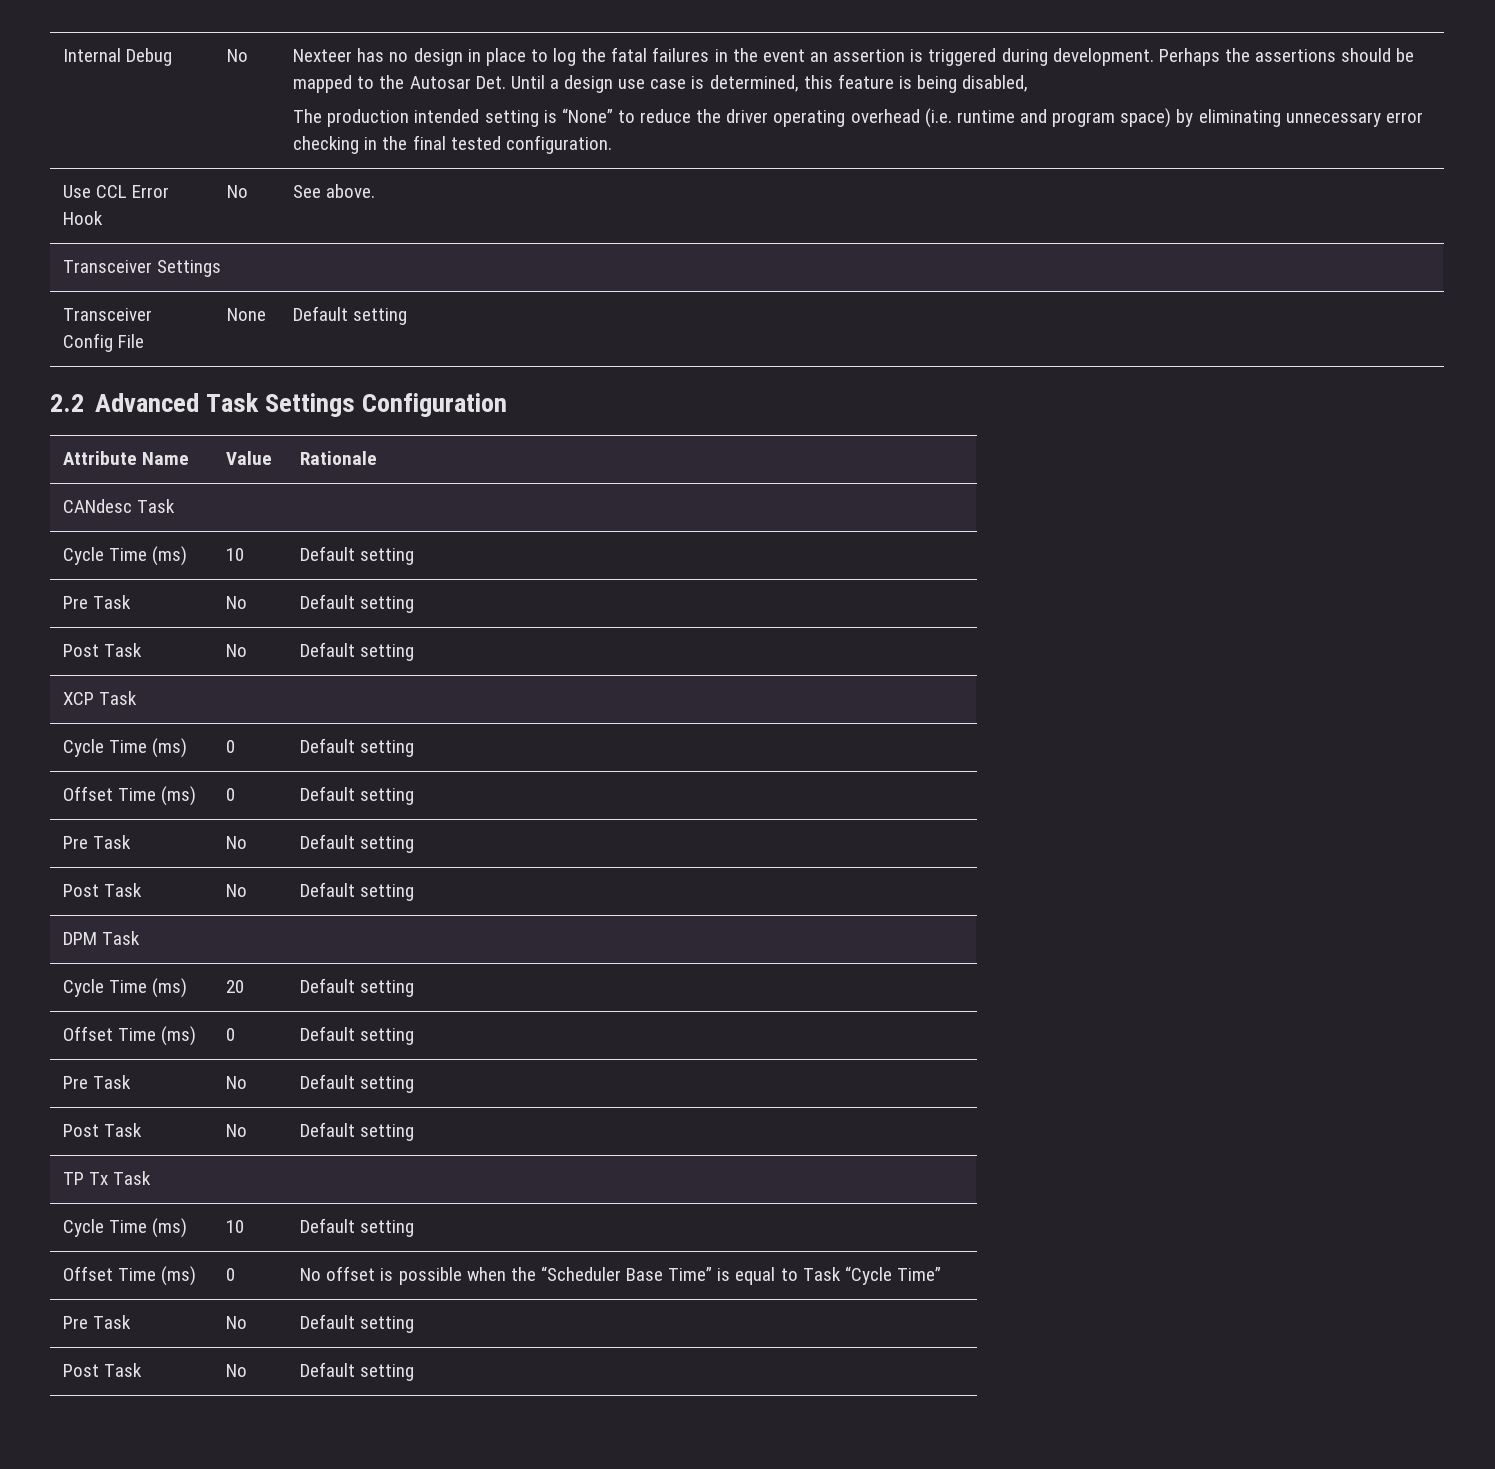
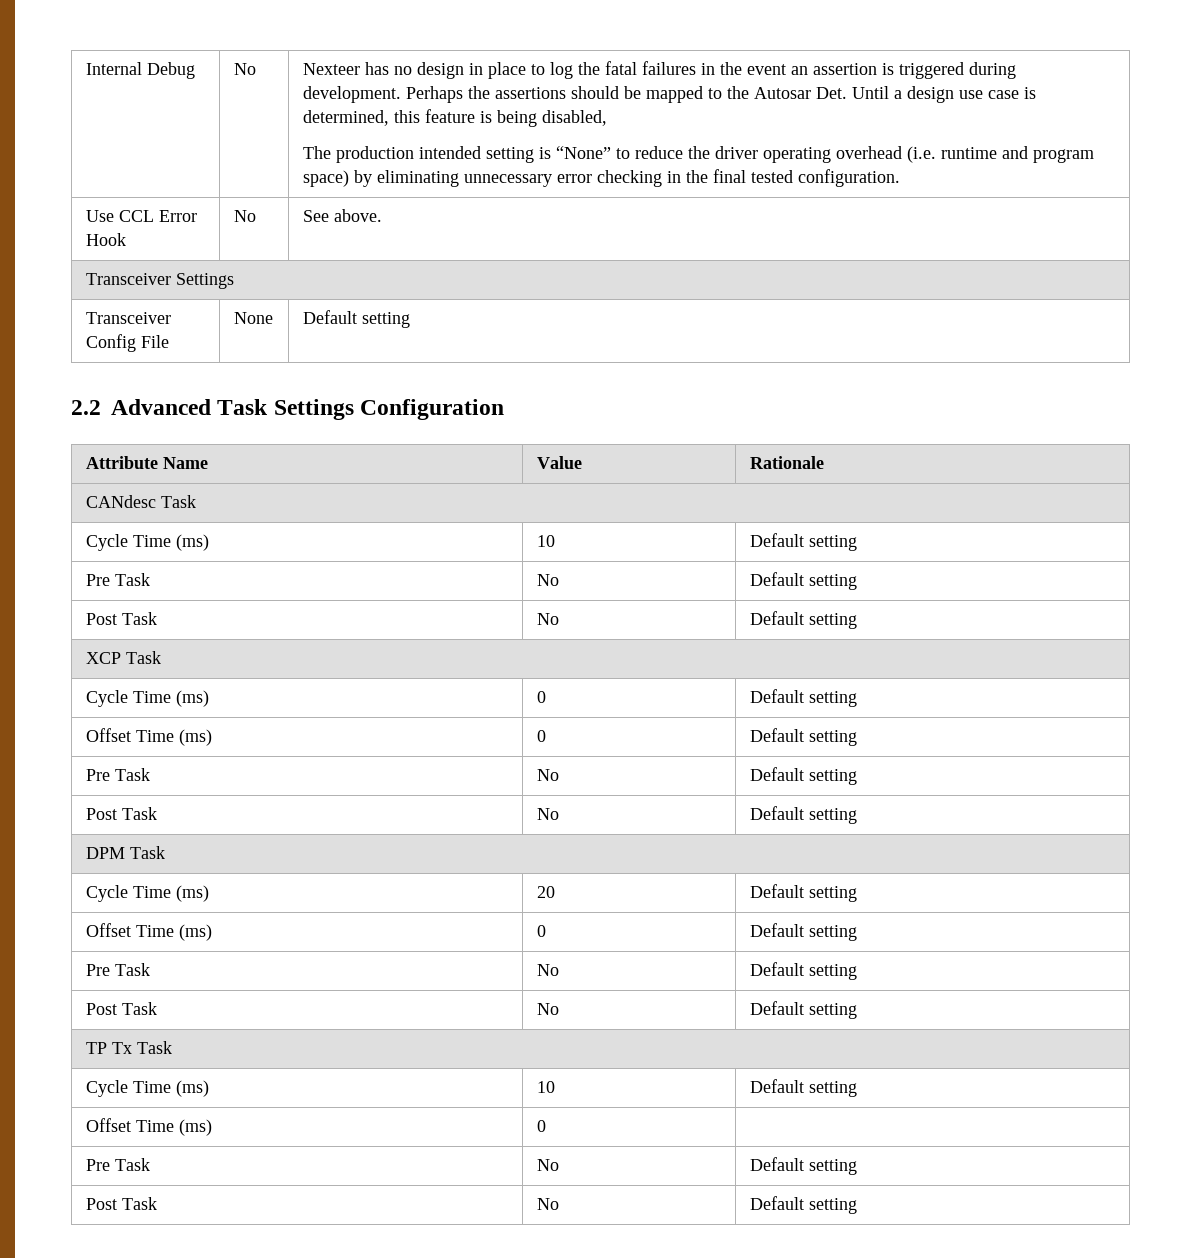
  TP Tx Task
  Cycle Time (ms) | 10 | Default setting
- Offset Time (ms) | 0 | No offset is possible when the “Scheduler Base Time” is equal to Task “Cycle Time”
+ Offset Time (ms) | 0 |

